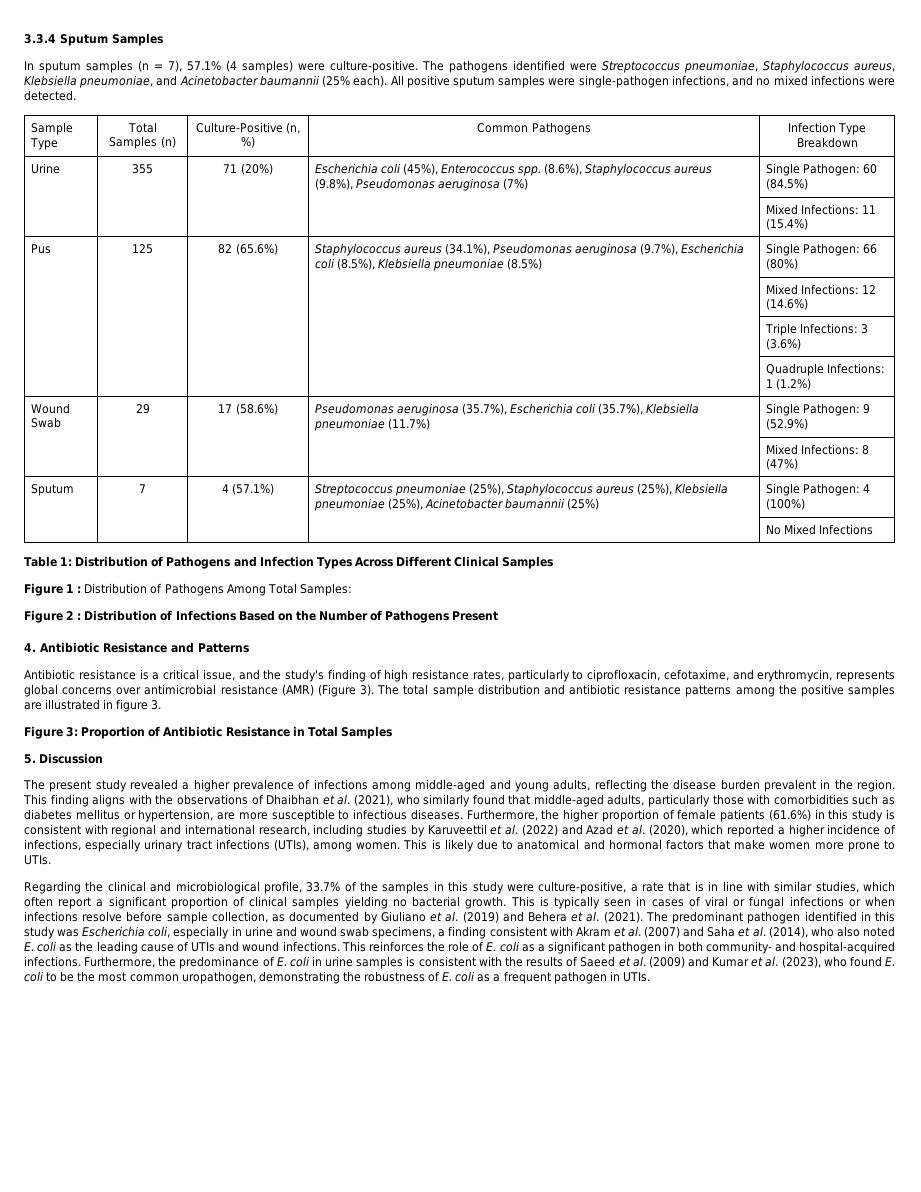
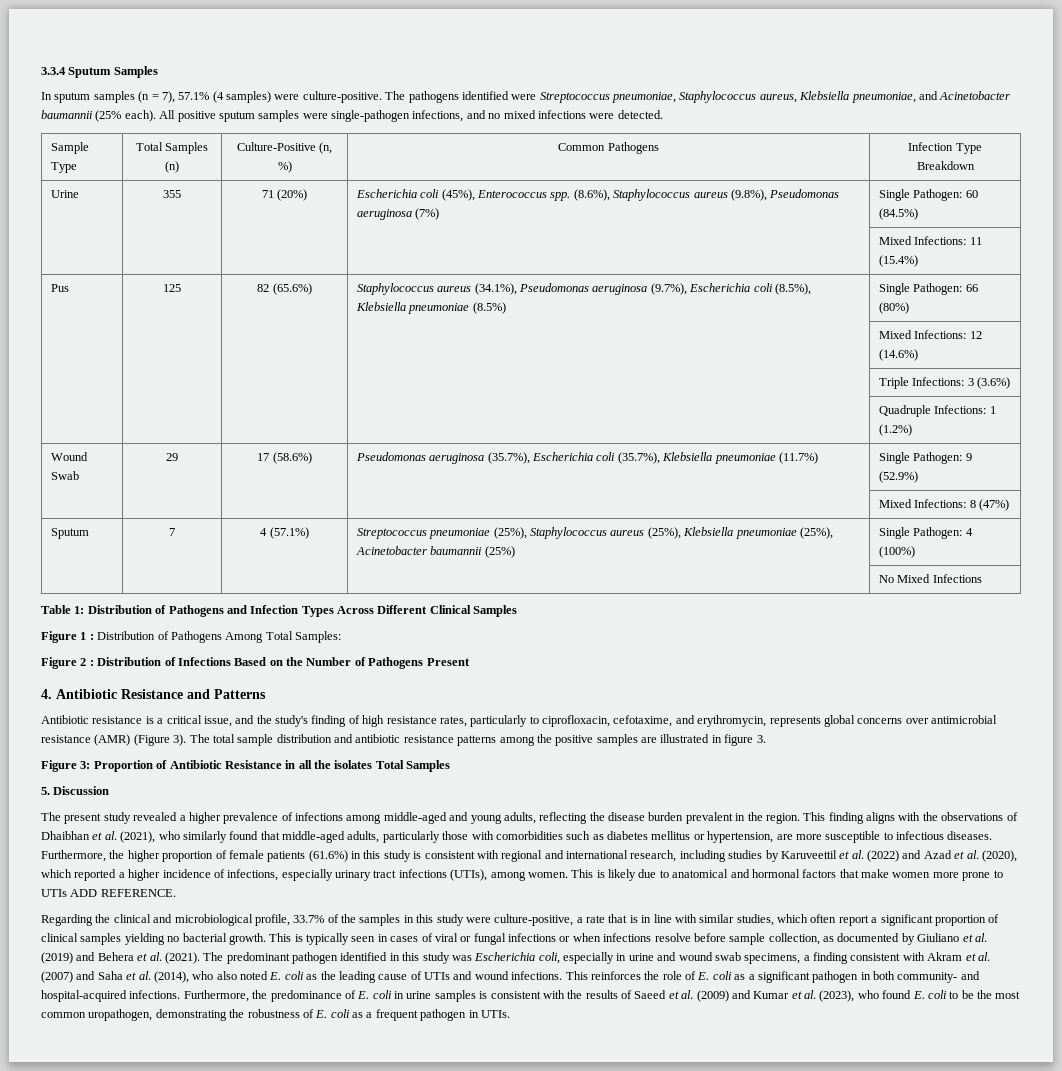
- Figure 3: Proportion of Antibiotic Resistance in Total Samples
+ Figure 3: Proportion of Antibiotic Resistance in all the isolates Total Samples
- This is likely due to anatomical and hormonal factors that make women more prone to UTIs.
+ This is likely due to anatomical and hormonal factors that make women more prone to UTIs ADD REFERENCE.

